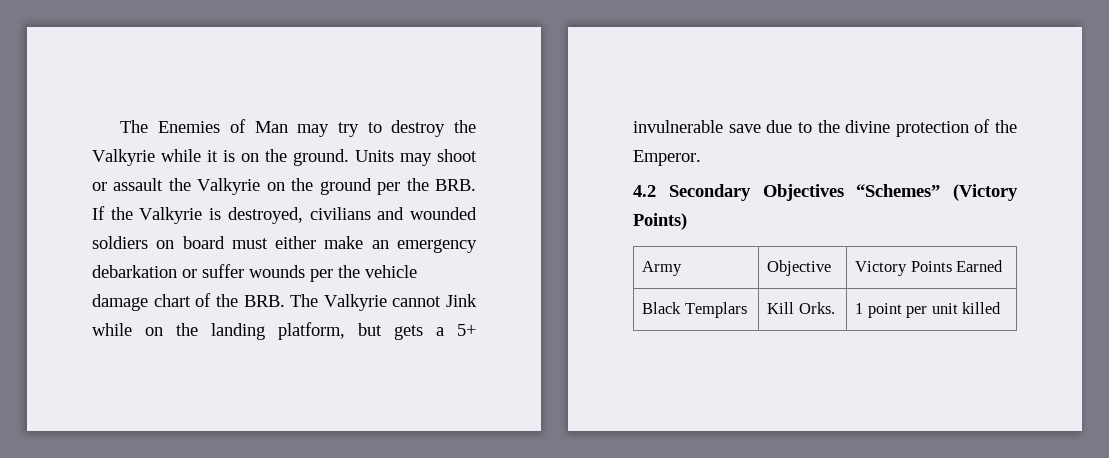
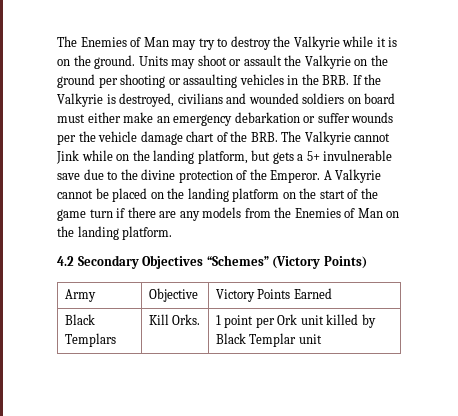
- Units may shoot or assault the Valkyrie on the ground per the BRB. If the Valkyrie is destroyed, civilians and wounded soldiers on board must either make an emergency debarkation or suffer wounds per the vehicle damage chart of the BRB. The Valkyrie cannot Jink while on the landing platform, but gets a 5+ invulnerable save due to the divine protection of the Emperor.
+ Units may shoot or assault the Valkyrie on the ground per shooting or assaulting vehicles in the BRB. If the Valkyrie is destroyed, civilians and wounded soldiers on board must either make an emergency debarkation or suffer wounds per the vehicle damage chart of the BRB. The Valkyrie cannot Jink while on the landing platform, but gets a 5+ invulnerable save due to the divine protection of the Emperor. A Valkyrie cannot be placed on the landing platform on the start of the game turn if there are any models from the Enemies of Man on the landing platform.
- Black Templars | Kill Orks. | 1 point per unit killed
+ Black Templars | Kill Orks. | 1 point per Ork unit killed by Black Templar unit

